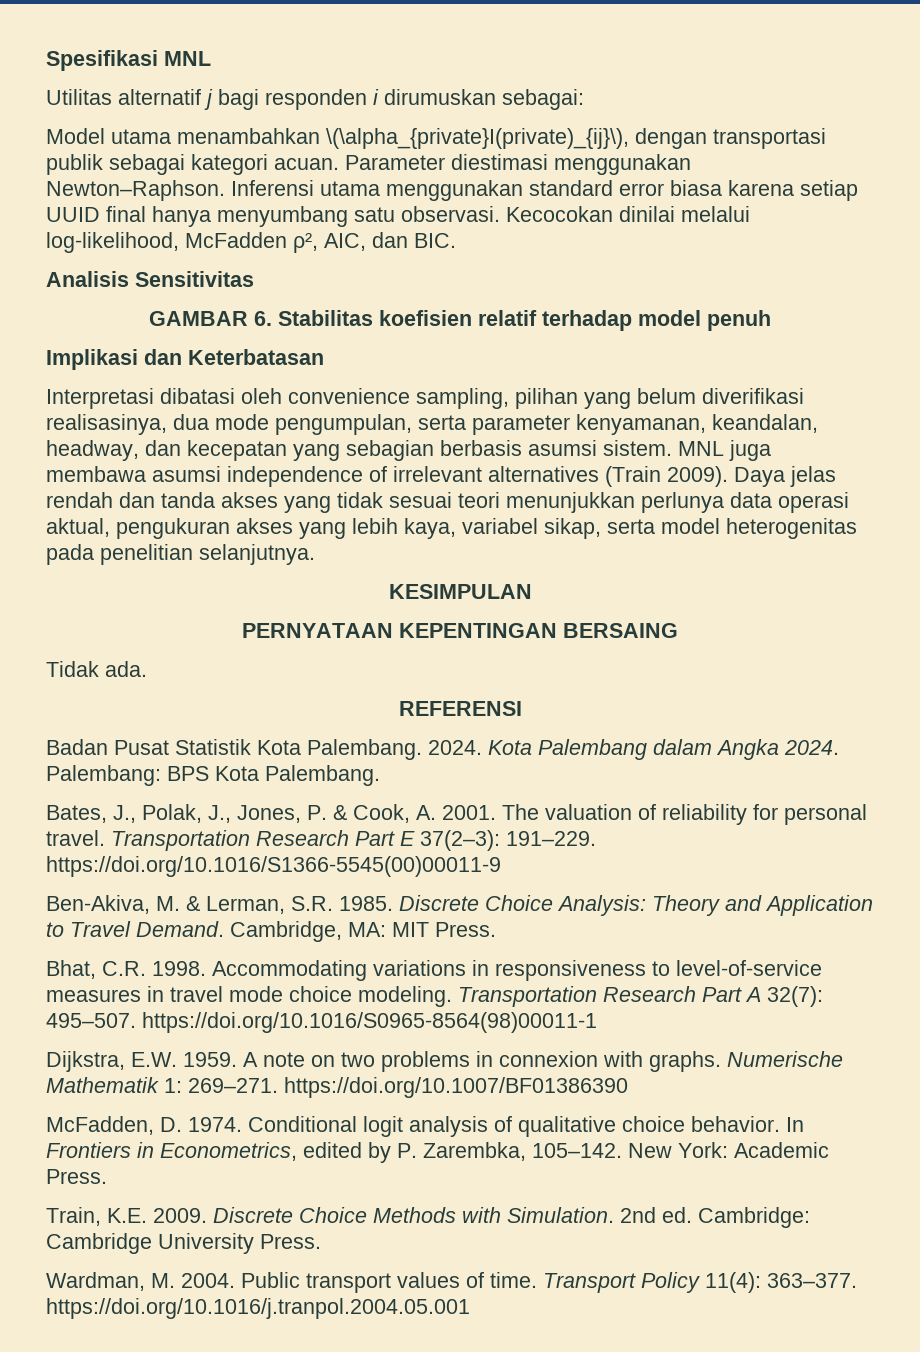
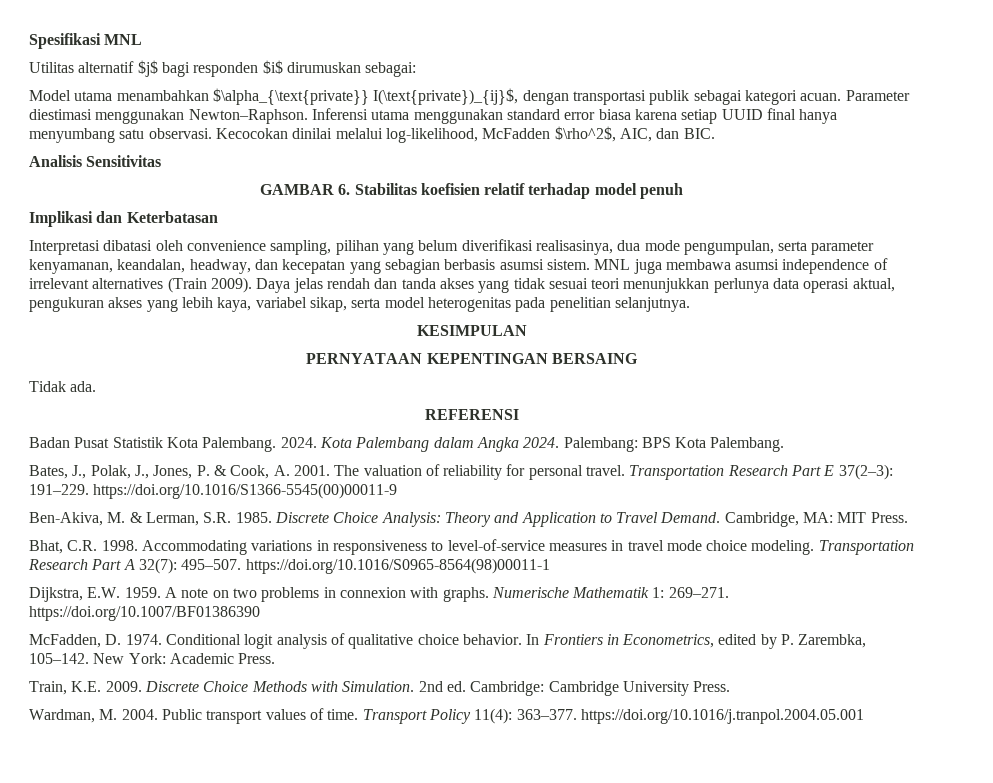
- Utilitas alternatif j bagi responden i dirumuskan sebagai:
+ Utilitas alternatif $j$ bagi responden $i$ dirumuskan sebagai:
- Model utama menambahkan \(\alpha_{private}I(private)_{ij}\), dengan transportasi publik sebagai kategori acuan.
+ Model utama menambahkan $\alpha_{\text{private}} I(\text{private})_{ij}$, dengan transportasi publik sebagai kategori acuan.
- Kecocokan dinilai melalui log-likelihood, McFadden ρ², AIC, dan BIC.
+ Kecocokan dinilai melalui log-likelihood, McFadden $\rho^2$, AIC, dan BIC.

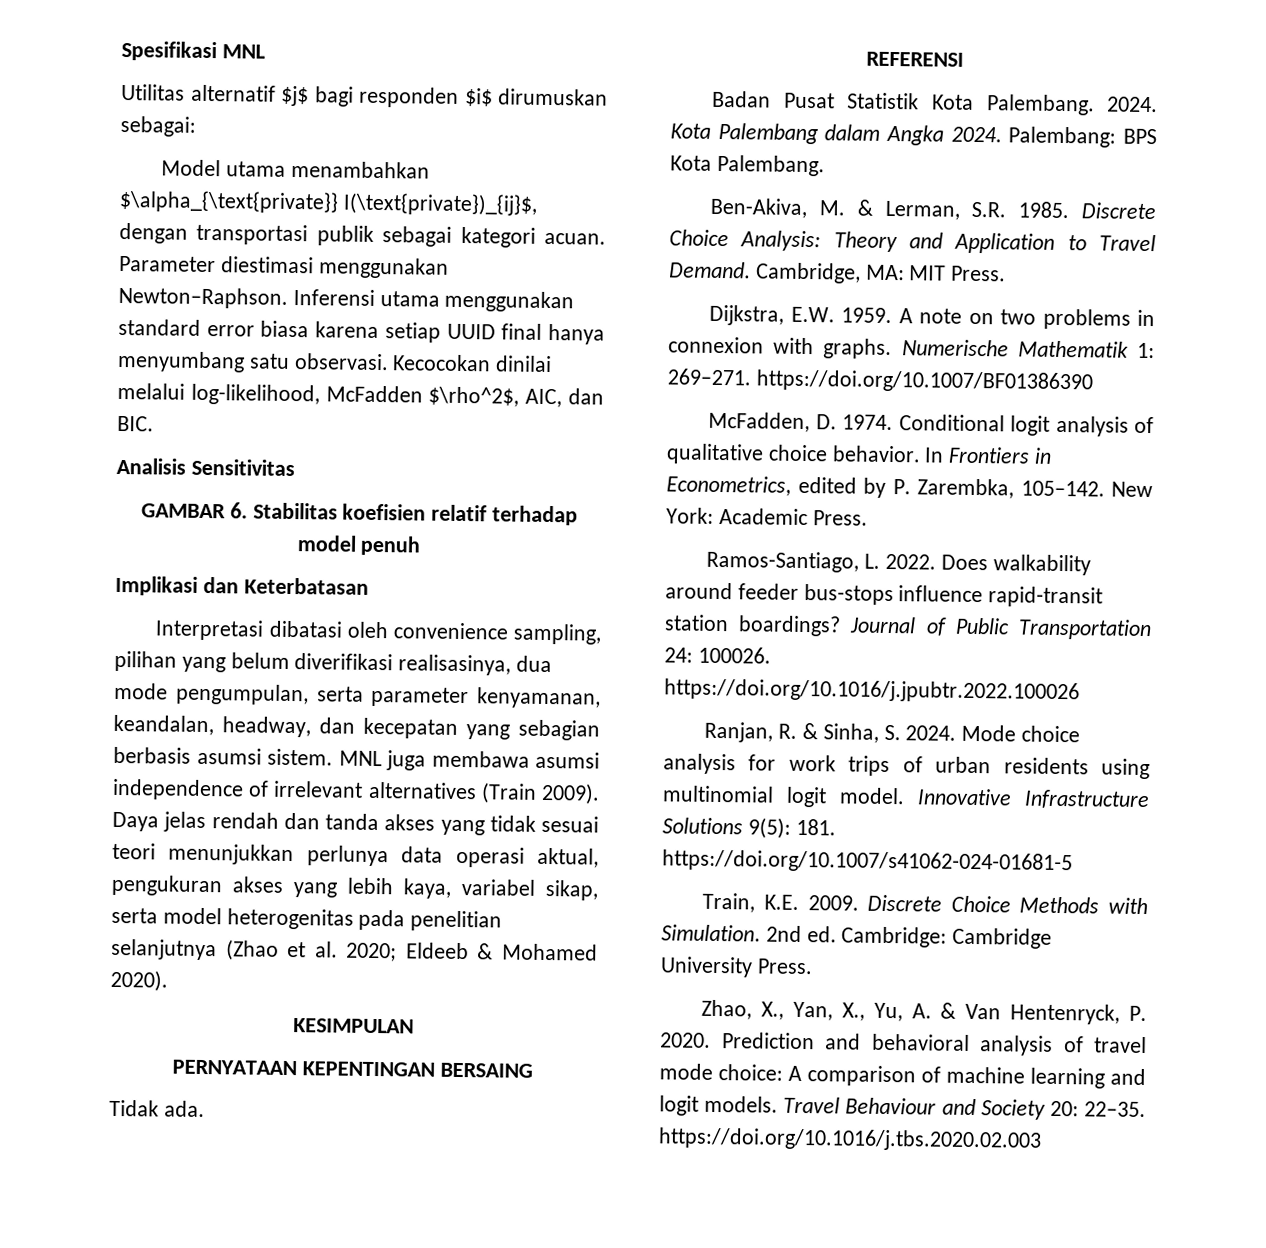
- Daya jelas rendah dan tanda akses yang tidak sesuai teori menunjukkan perlunya data operasi aktual, pengukuran akses yang lebih kaya, variabel sikap, serta model heterogenitas pada penelitian selanjutnya.
+ Daya jelas rendah dan tanda akses yang tidak sesuai teori menunjukkan perlunya data operasi aktual, pengukuran akses yang lebih kaya, variabel sikap, serta model heterogenitas pada penelitian selanjutnya (Zhao et al. 2020; Eldeeb & Mohamed 2020).
- Bates, J., Polak, J., Jones, P. & Cook, A. 2001. The valuation of reliability for personal travel. Transportation Research Part E 37(2–3): 191–229. https://doi.org/10.1016/S1366-5545(00)00011-9
- Bhat, C.R. 1998. Accommodating variations in responsiveness to level-of-service measures in travel mode choice modeling. Transportation Research Part A 32(7): 495–507. https://doi.org/10.1016/S0965-8564(98)00011-1
+ Ramos-Santiago, L. 2022. Does walkability around feeder bus-stops influence rapid-transit station boardings? Journal of Public Transportation 24: 100026. https://doi.org/10.1016/j.jpubtr.2022.100026
+ Ranjan, R. & Sinha, S. 2024. Mode choice analysis for work trips of urban residents using multinomial logit model. Innovative Infrastructure Solutions 9(5): 181. https://doi.org/10.1007/s41062-024-01681-5
- Wardman, M. 2004. Public transport values of time. Transport Policy 11(4): 363–377. https://doi.org/10.1016/j.tranpol.2004.05.001
+ Zhao, X., Yan, X., Yu, A. & Van Hentenryck, P. 2020. Prediction and behavioral analysis of travel mode choice: A comparison of machine learning and logit models. Travel Behaviour and Society 20: 22–35. https://doi.org/10.1016/j.tbs.2020.02.003

